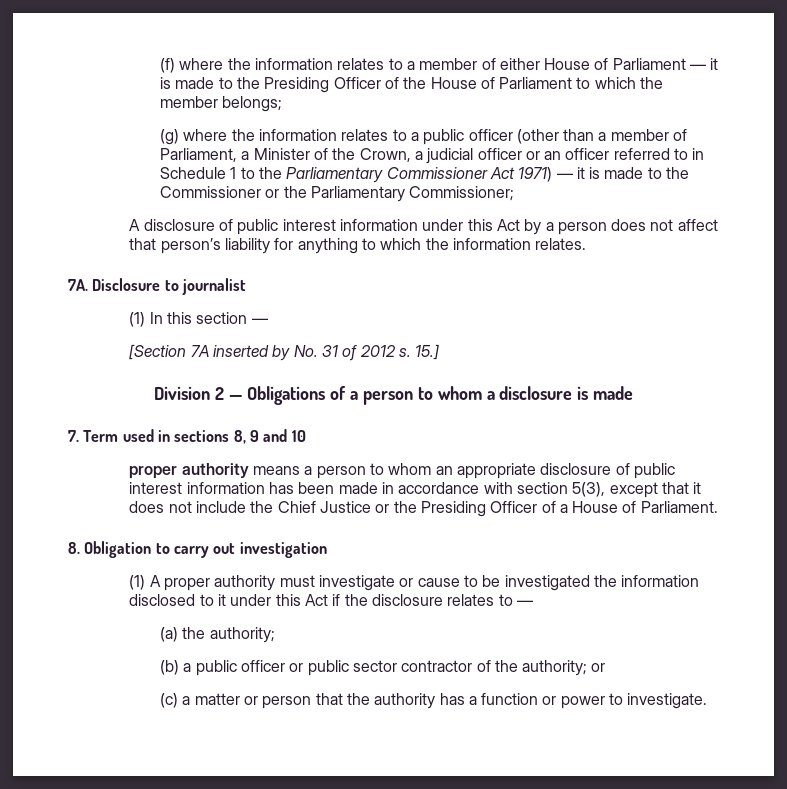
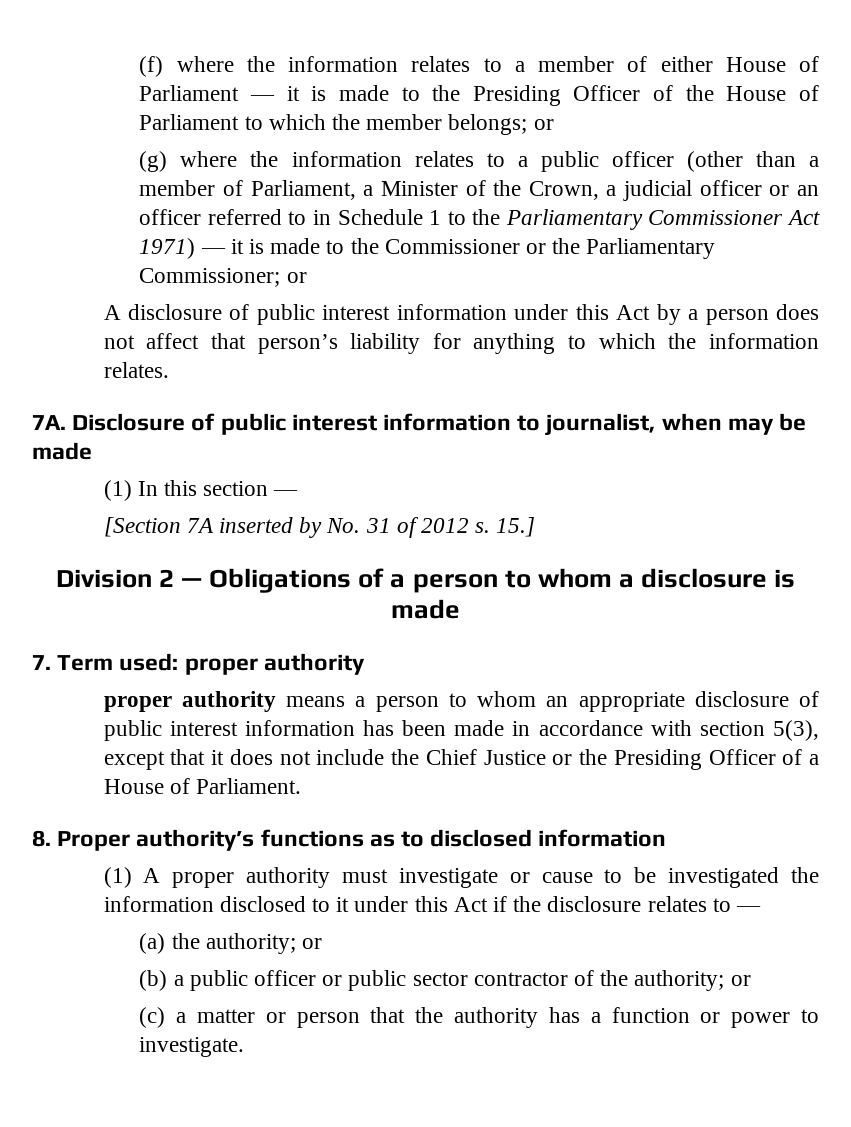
- (f) where the information relates to a member of either House of Parliament — it is made to the Presiding Officer of the House of Parliament to which the member belongs;
+ (f) where the information relates to a member of either House of Parliament — it is made to the Presiding Officer of the House of Parliament to which the member belongs; or
- (g) where the information relates to a public officer (other than a member of Parliament, a Minister of the Crown, a judicial officer or an officer referred to in Schedule 1 to the Parliamentary Commissioner Act 1971) — it is made to the Commissioner or the Parliamentary Commissioner;
+ (g) where the information relates to a public officer (other than a member of Parliament, a Minister of the Crown, a judicial officer or an officer referred to in Schedule 1 to the Parliamentary Commissioner Act 1971) — it is made to the Commissioner or the Parliamentary Commissioner; or
- Disclosure to journalist
+ Disclosure of public interest information to journalist, when may be made
- 7. Term used in sections 8, 9 and 10
+ 7. Term used: proper authority
- 8. Obligation to carry out investigation
+ 8. Proper authority’s functions as to disclosed information
- (a) the authority;
+ (a) the authority; or

